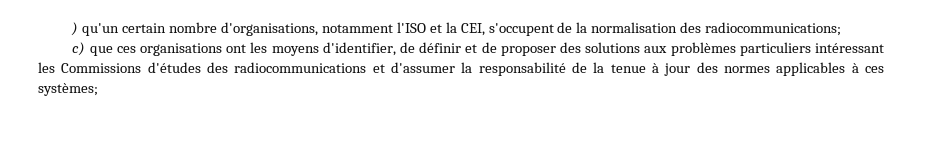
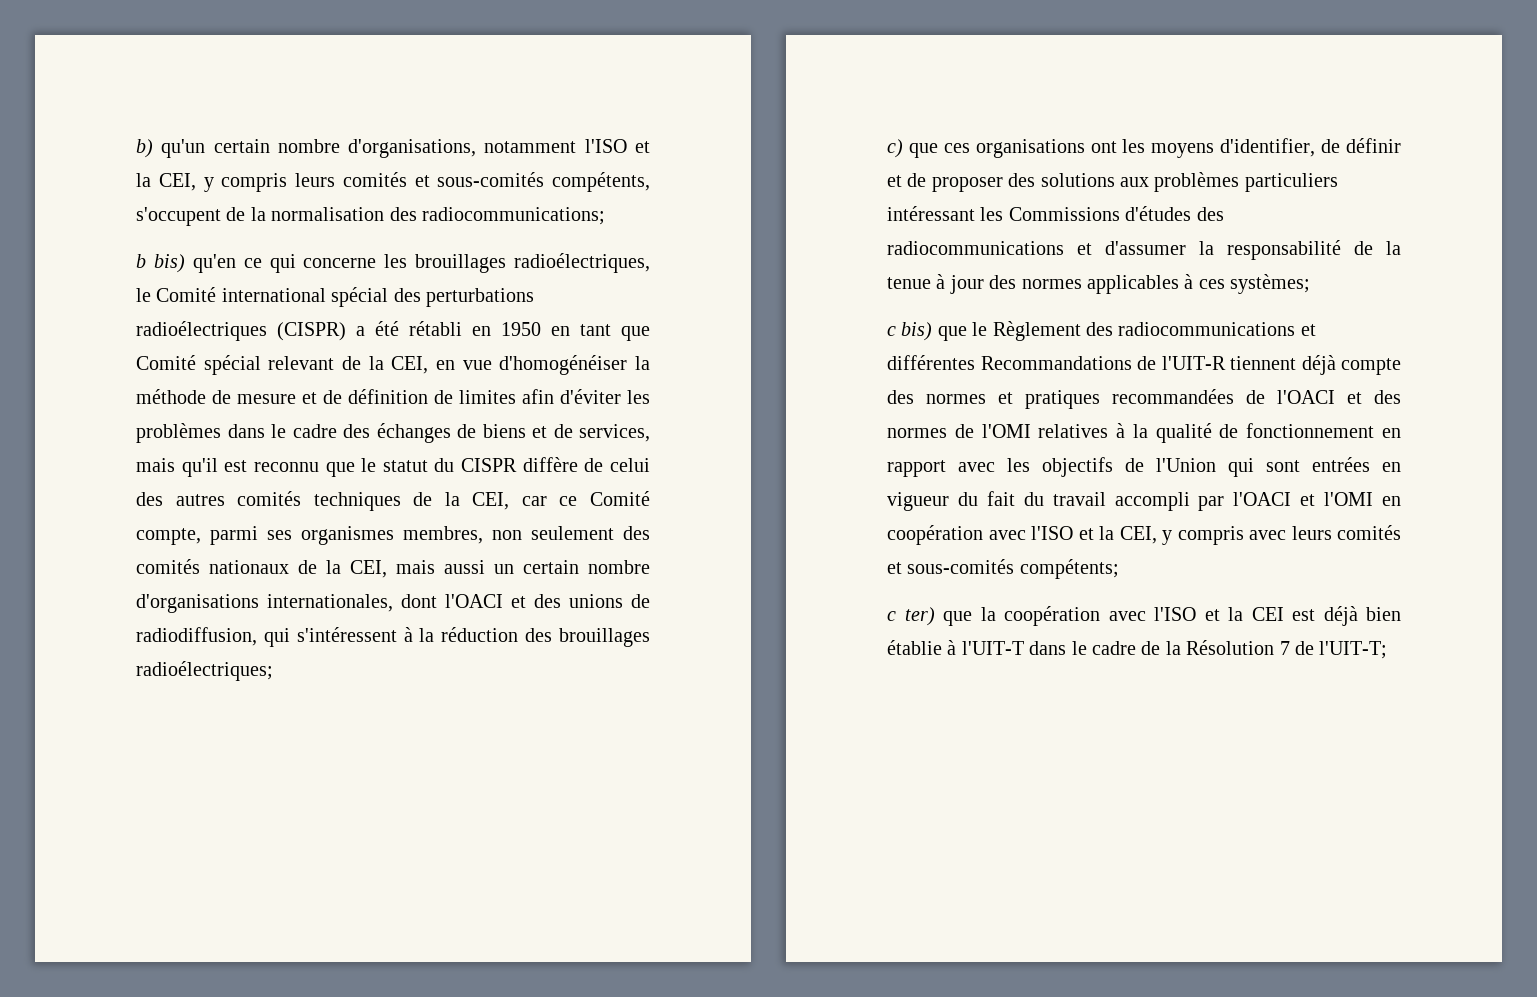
- ) qu'un certain nombre d'organisations, notamment l'ISO et la CEI, s'occupent de la normalisation des radiocommunications;
+ b) qu'un certain nombre d'organisations, notamment l'ISO et la CEI, y compris leurs comités et sous-comités compétents, s'occupent de la normalisation des radiocommunications;
+ b bis) qu'en ce qui concerne les brouillages radioélectriques, le Comité international spécial des perturbations radioélectriques (CISPR) a été rétabli en 1950 en tant que Comité spécial relevant de la CEI, en vue d'homogénéiser la méthode de mesure et de définition de limites afin d'éviter les problèmes dans le cadre des échanges de biens et de services, mais qu'il est reconnu que le statut du CISPR diffère de celui des autres comités techniques de la CEI, car ce Comité compte, parmi ses organismes membres, non seulement des comités nationaux de la CEI, mais aussi un certain nombre d'organisations internationales, dont l'OACI et des unions de radiodiffusion, qui s'intéressent à la réduction des brouillages radioélectriques;
+ c bis) que le Règlement des radiocommunications et différentes Recommandations de l'UIT-R tiennent déjà compte des normes et pratiques recommandées de l'OACI et des normes de l'OMI relatives à la qualité de fonctionnement en rapport avec les objectifs de l'Union qui sont entrées en vigueur du fait du travail accompli par l'OACI et l'OMI en coopération avec l'ISO et la CEI, y compris avec leurs comités et sous-comités compétents;
+ c ter) que la coopération avec l'ISO et la CEI est déjà bien établie à l'UIT-T dans le cadre de la Résolution 7 de l'UIT-T;

